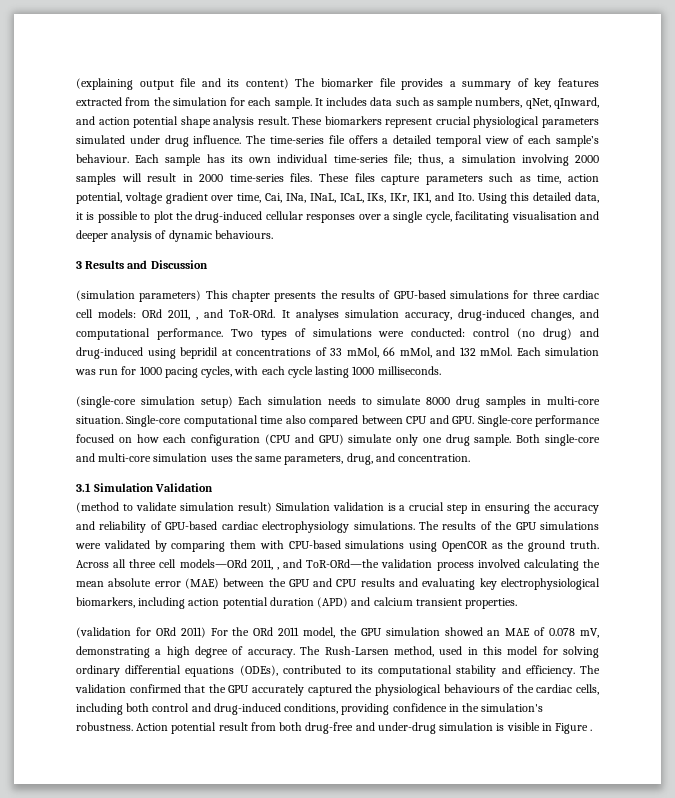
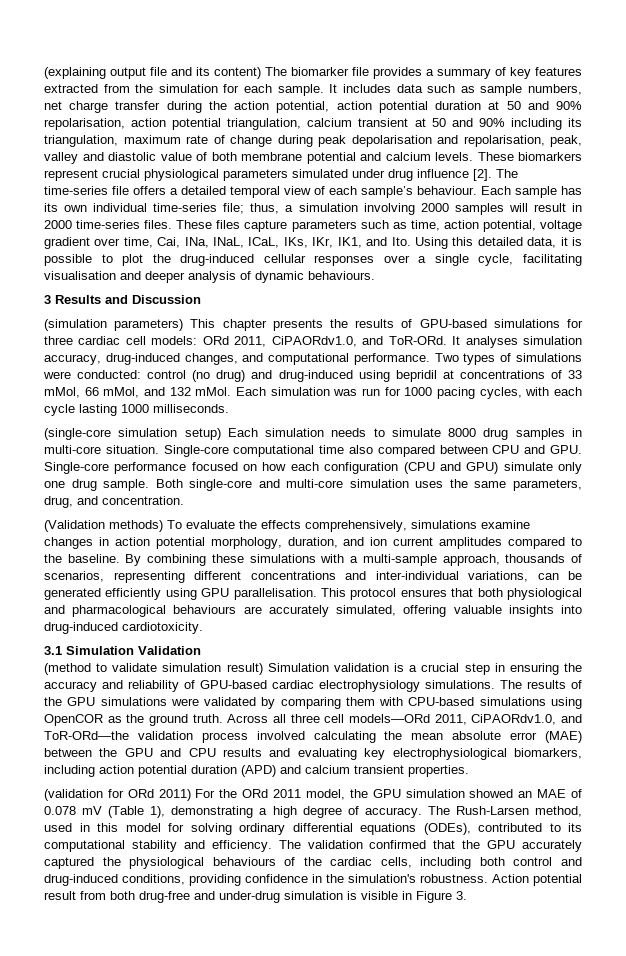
- It includes data such as sample numbers, qNet, qInward, and action potential shape analysis result.
+ It includes data such as sample numbers, net charge transfer during the action potential, action potential duration at 50 and 90% repolarisation, action potential triangulation, calcium transient at 50 and 90% including its triangulation, maximum rate of change during peak depolarisation and repolarisation, peak, valley and diastolic value of both membrane potential and calcium levels.
- These biomarkers represent crucial physiological parameters simulated under drug influence.
+ These biomarkers represent crucial physiological parameters simulated under drug influence [2].
- (simulation parameters) This chapter presents the results of GPU-based simulations for three cardiac cell models: ORd 2011, , and ToR-ORd.
+ (simulation parameters) This chapter presents the results of GPU-based simulations for three cardiac cell models: ORd 2011, CiPAORdv1.0, and ToR-ORd.
+ (Validation methods) To evaluate the effects comprehensively, simulations examine changes in action potential morphology, duration, and ion current amplitudes compared to the baseline. By combining these simulations with a multi-sample approach, thousands of scenarios, representing different concentrations and inter-individual variations, can be generated efficiently using GPU parallelisation. This protocol ensures that both physiological and pharmacological behaviours are accurately simulated, offering valuable insights into drug-induced cardiotoxicity.
- Across all three cell models—ORd 2011, , and ToR-ORd—the validation process involved calculating the mean absolute error (MAE) between the GPU and CPU results and evaluating key electrophysiological biomarkers, including action potential duration (APD) and calcium transient properties.
+ Across all three cell models—ORd 2011, CiPAORdv1.0, and ToR-ORd—the validation process involved calculating the mean absolute error (MAE) between the GPU and CPU results and evaluating key electrophysiological biomarkers, including action potential duration (APD) and calcium transient properties.
- (validation for ORd 2011) For the ORd 2011 model, the GPU simulation showed an MAE of 0.078 mV, demonstrating a high degree of accuracy.
+ (validation for ORd 2011) For the ORd 2011 model, the GPU simulation showed an MAE of 0.078 mV (Table 1), demonstrating a high degree of accuracy.
- Action potential result from both drug-free and under-drug simulation is visible in Figure .
+ Action potential result from both drug-free and under-drug simulation is visible in Figure 3.

